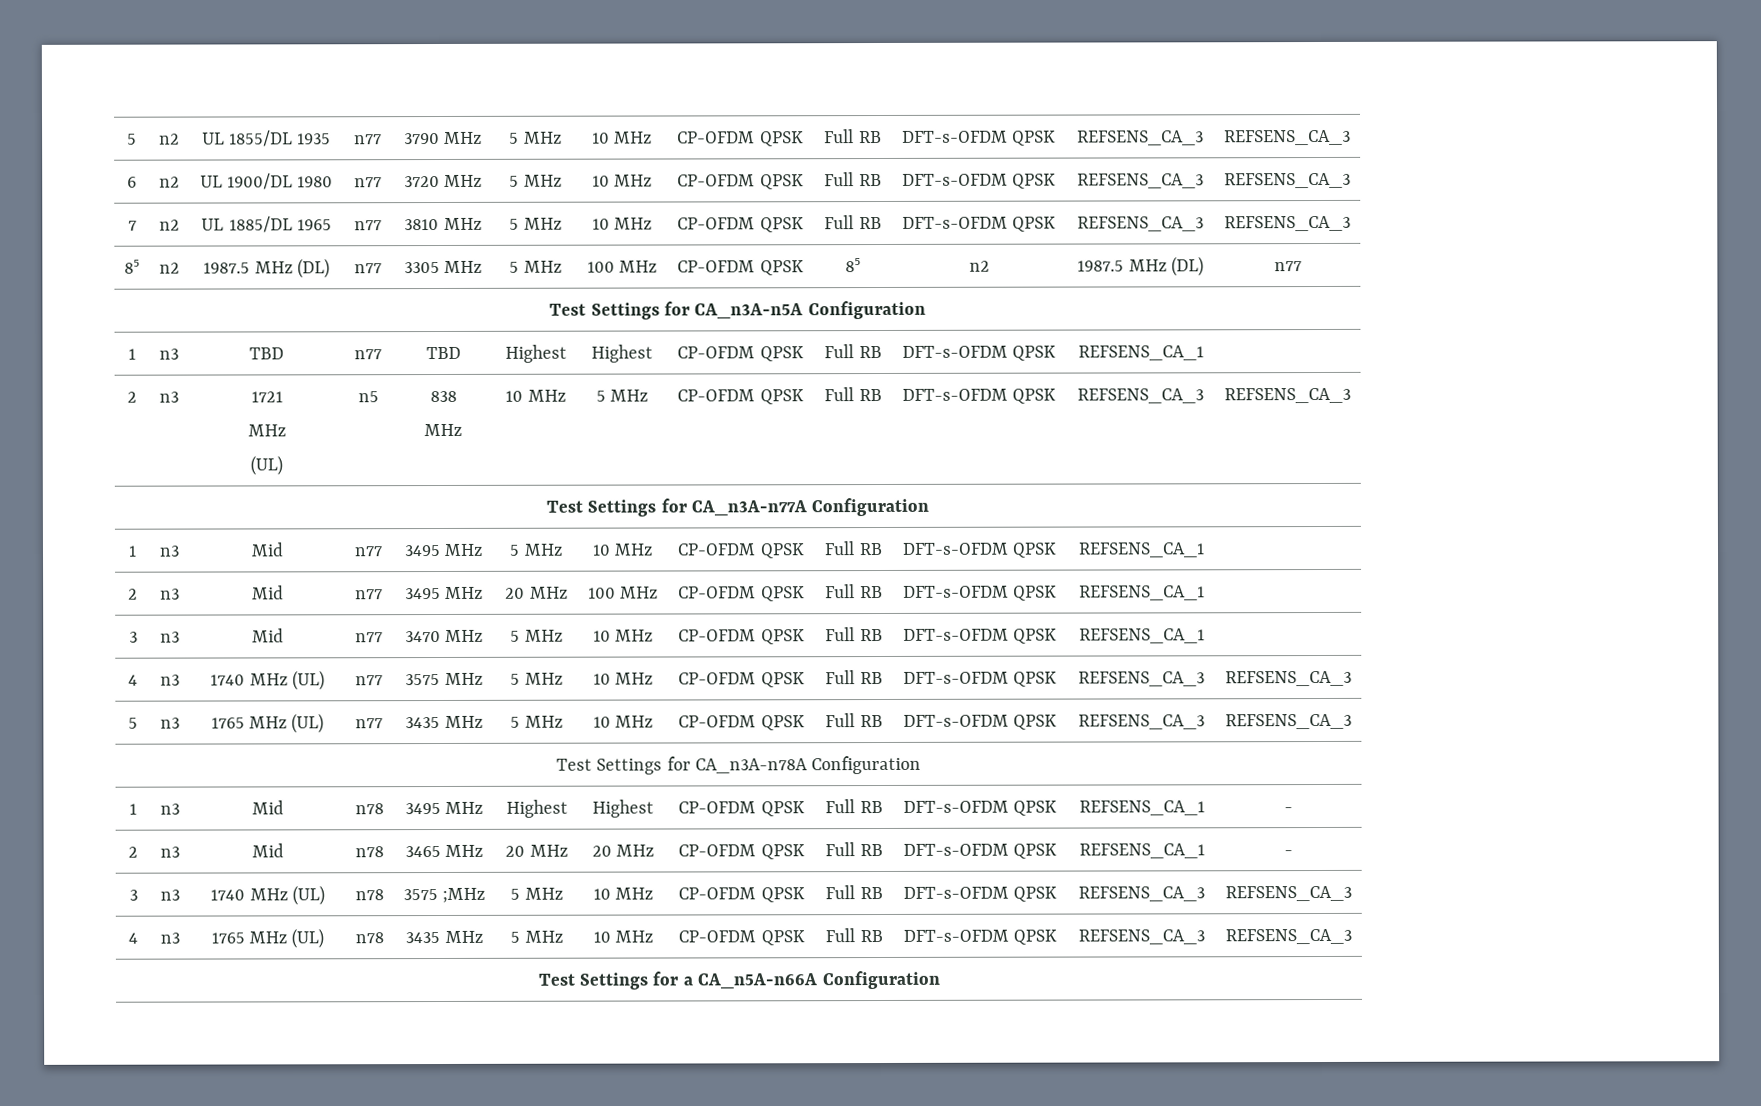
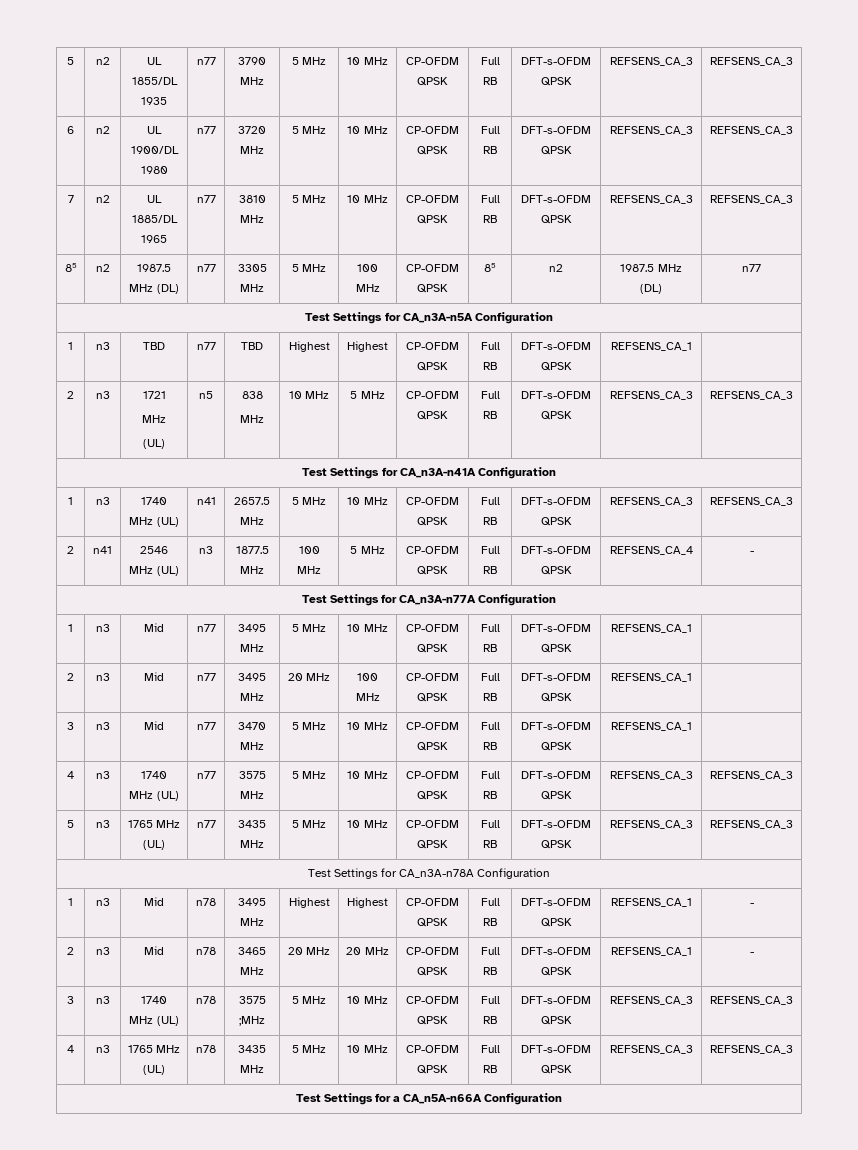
+ Test Settings for CA_n3A-n41A Configuration
+ 1 | n3 | 1740 MHz (UL) | n41 | 2657.5 MHz | 5 MHz | 10 MHz | CP-OFDM QPSK | Full RB | DFT-s-OFDM QPSK | REFSENS_CA_3 | REFSENS_CA_3
+ 2 | n41 | 2546 MHz (UL) | n3 | 1877.5 MHz | 100 MHz | 5 MHz | CP-OFDM QPSK | Full RB | DFT-s-OFDM QPSK | REFSENS_CA_4 | -

